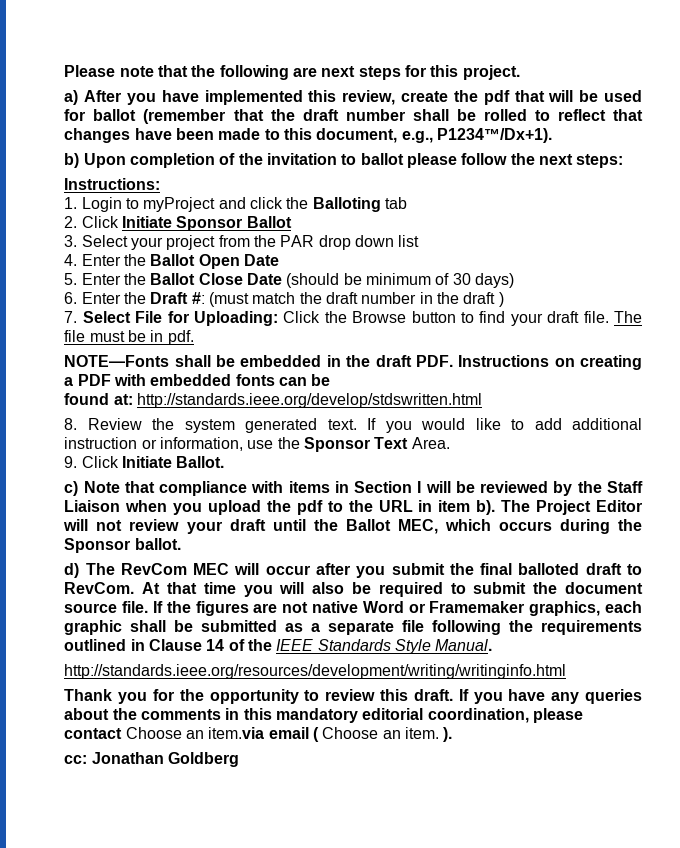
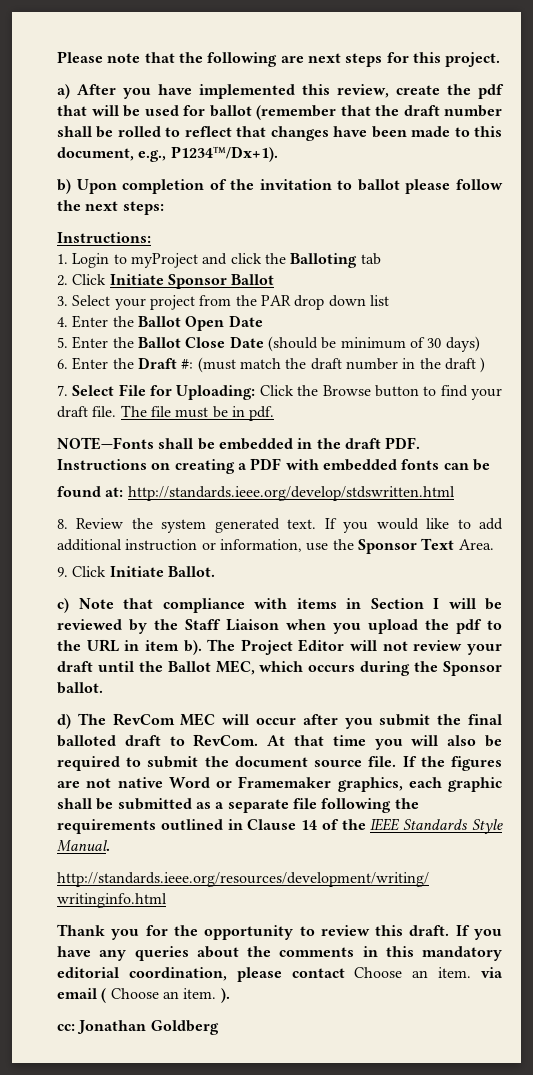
- If you have any queries about the comments in this mandatory editorial coordination, please contact Choose an item.via email ( Choose an item. ).
+ If you have any queries about the comments in this mandatory editorial coordination, please contact Choose an item. via email ( Choose an item. ).

